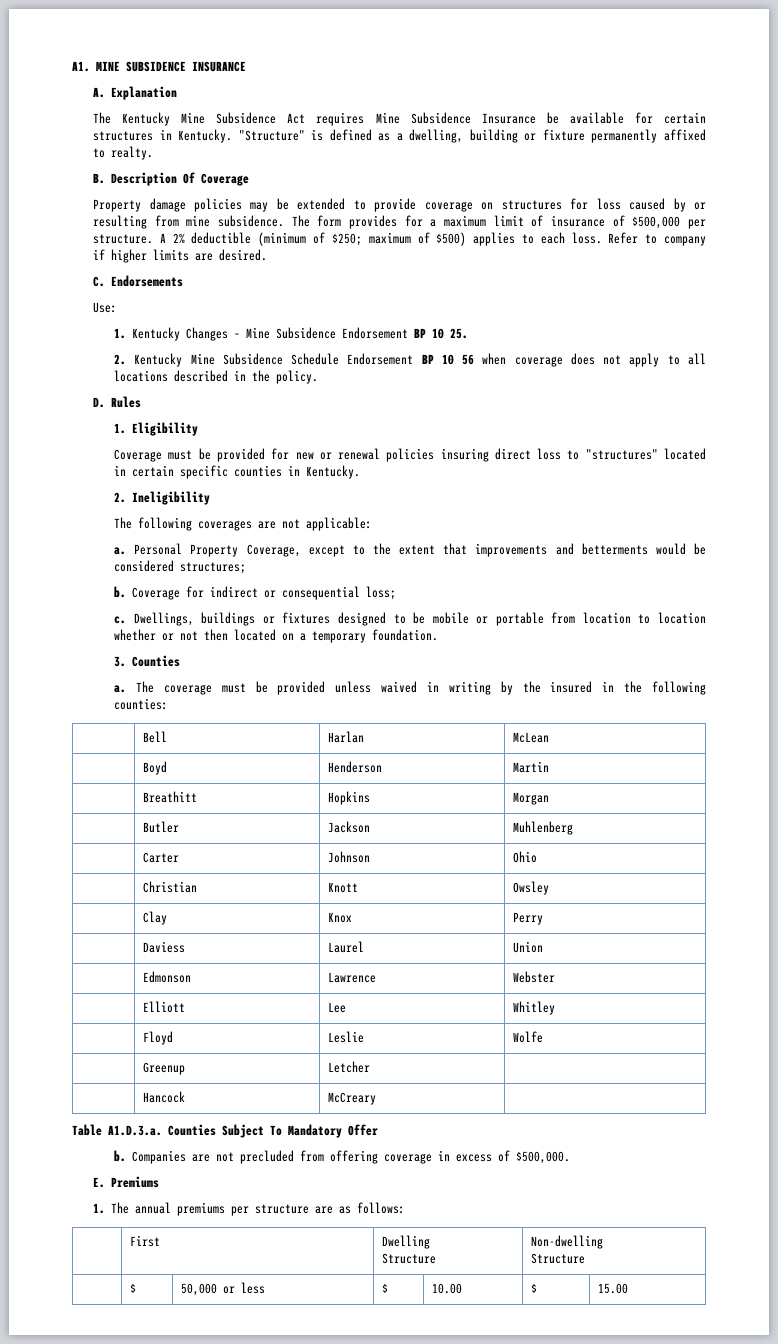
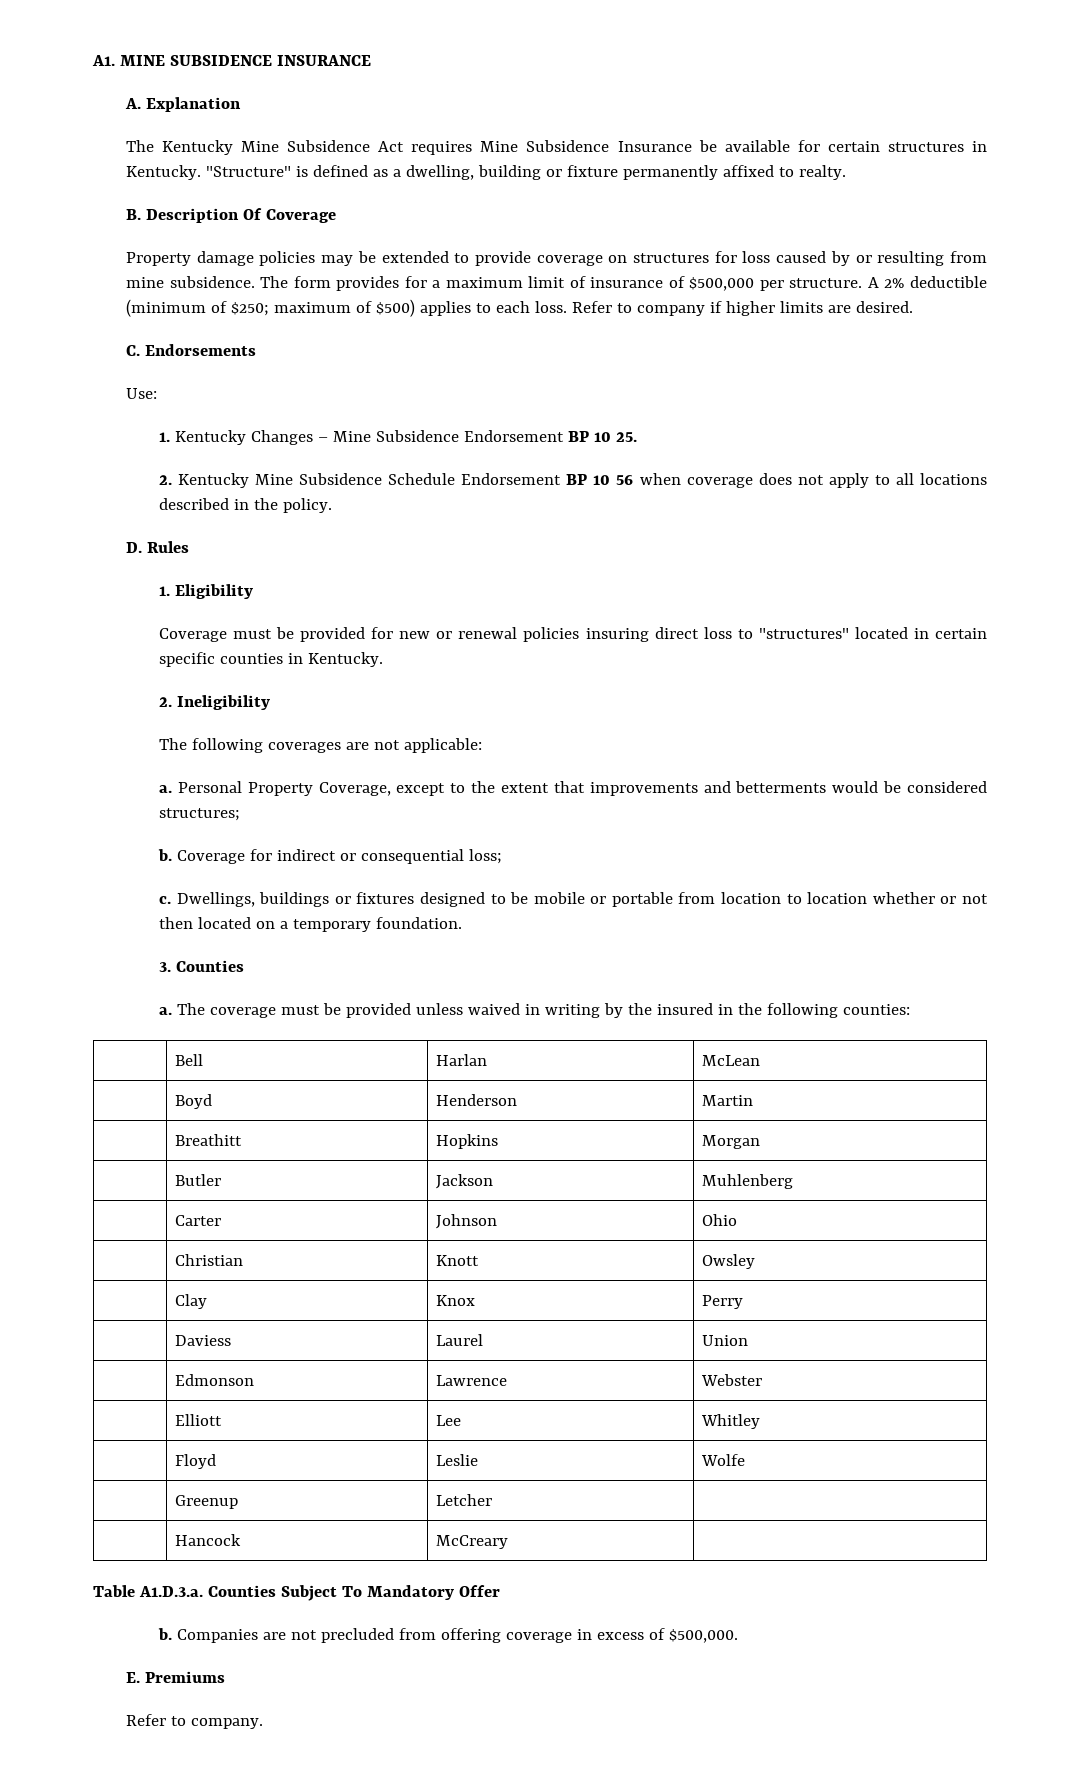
- 1. The annual premiums per structure are as follows:
- | First | Dwelling
- Structure | Non-dwelling
- Structure
- | $ | 50,000 or less | $ | 10.00 | $ | 15.00
+ Refer to company.

